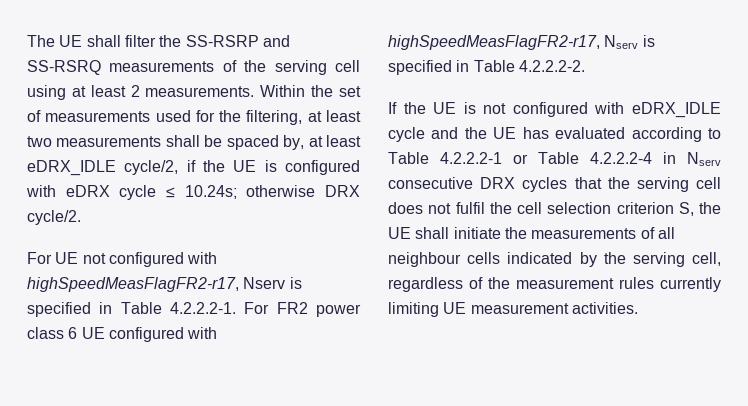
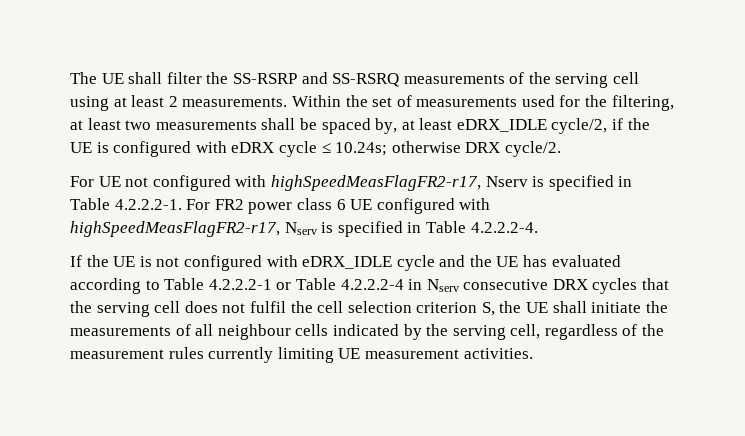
- For UE not configured with highSpeedMeasFlagFR2-r17, Nserv is specified in Table 4.2.2.2-1. For FR2 power class 6 UE configured with highSpeedMeasFlagFR2-r17, Nserv is specified in Table 4.2.2.2-2.
+ For UE not configured with highSpeedMeasFlagFR2-r17, Nserv is specified in Table 4.2.2.2-1. For FR2 power class 6 UE configured with highSpeedMeasFlagFR2-r17, Nserv is specified in Table 4.2.2.2-4.

